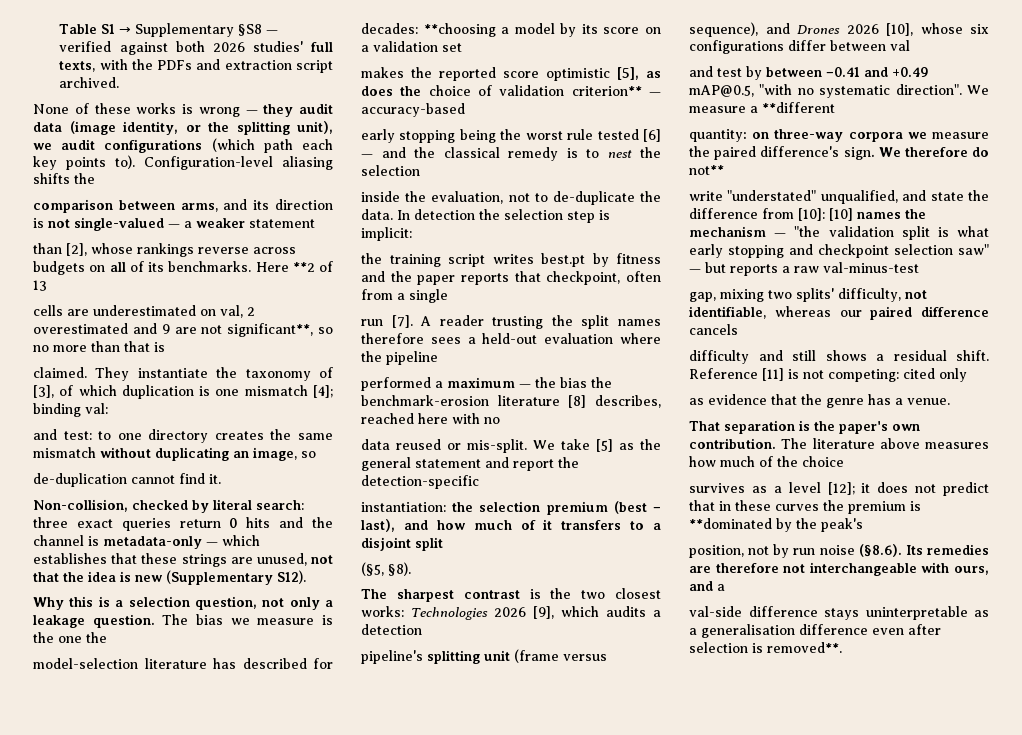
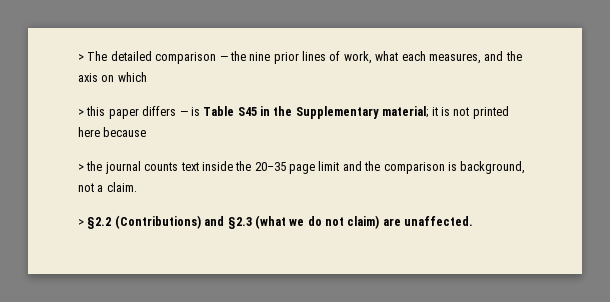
- Table S1 → Supplementary §S8 — verified against both 2026 studies' full texts, with the PDFs and extraction script archived.
- None of these works is wrong — they audit data (image identity, or the splitting unit), we audit configurations (which path each key points to). Configuration-level aliasing shifts the
- comparison between arms, and its direction is not single-valued — a weaker statement
- than [2], whose rankings reverse across budgets on all of its benchmarks. Here **2 of 13
- cells are underestimated on val, 2 overestimated and 9 are not significant**, so no more than that is
- claimed. They instantiate the taxonomy of [3], of which duplication is one mismatch [4]; binding val:
- and test: to one directory creates the same mismatch without duplicating an image, so
- de-duplication cannot find it.
- Non-collision, checked by literal search: three exact queries return 0 hits and the channel is metadata-only — which establishes that these strings are unused, not that the idea is new (Supplementary S12).
- Why this is a selection question, not only a leakage question. The bias we measure is the one the
- model-selection literature has described for decades: **choosing a model by its score on a validation set
- makes the reported score optimistic [5], as does the choice of validation criterion** — accuracy-based
- early stopping being the worst rule tested [6] — and the classical remedy is to nest the selection
- inside the evaluation, not to de-duplicate the data. In detection the selection step is implicit:
- the training script writes best.pt by fitness and the paper reports that checkpoint, often from a single
- run [7]. A reader trusting the split names therefore sees a held-out evaluation where the pipeline
- performed a maximum — the bias the benchmark-erosion literature [8] describes, reached here with no
- data reused or mis-split. We take [5] as the general statement and report the detection-specific
- instantiation: the selection premium (best − last), and how much of it transfers to a disjoint split
- (§5, §8).
- The sharpest contrast is the two closest works: Technologies 2026 [9], which audits a detection
- pipeline's splitting unit (frame versus sequence), and Drones 2026 [10], whose six configurations differ between val
- and test by between −0.41 and +0.49 mAP@0.5, "with no systematic direction". We measure a **different
- quantity: on three-way corpora we measure the paired difference's sign. We therefore do not**
- write "understated" unqualified, and state the difference from [10]: [10] names the mechanism — "the validation split is what early stopping and checkpoint selection saw" — but reports a raw val-minus-test
- gap, mixing two splits' difficulty, not identifiable, whereas our paired difference cancels
- difficulty and still shows a residual shift. Reference [11] is not competing: cited only
- as evidence that the genre has a venue.
- That separation is the paper's own contribution. The literature above measures how much of the choice
- survives as a level [12]; it does not predict that in these curves the premium is **dominated by the peak's
- position, not by run noise (§8.6). Its remedies are therefore not interchangeable with ours, and a
- val-side difference stays uninterpretable as a generalisation difference even after selection is removed**.
+ > The detailed comparison — the nine prior lines of work, what each measures, and the axis on which
+ > this paper differs — is Table S45 in the Supplementary material; it is not printed here because
+ > the journal counts text inside the 20–35 page limit and the comparison is background, not a claim.
+ > §2.2 (Contributions) and §2.3 (what we do not claim) are unaffected.

